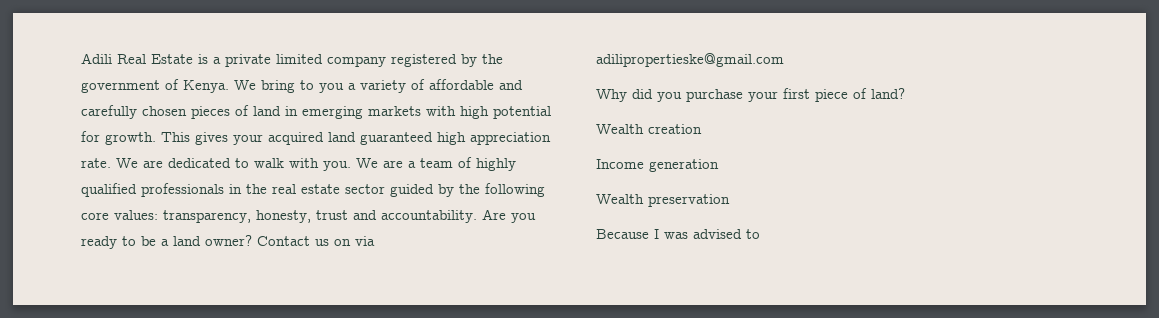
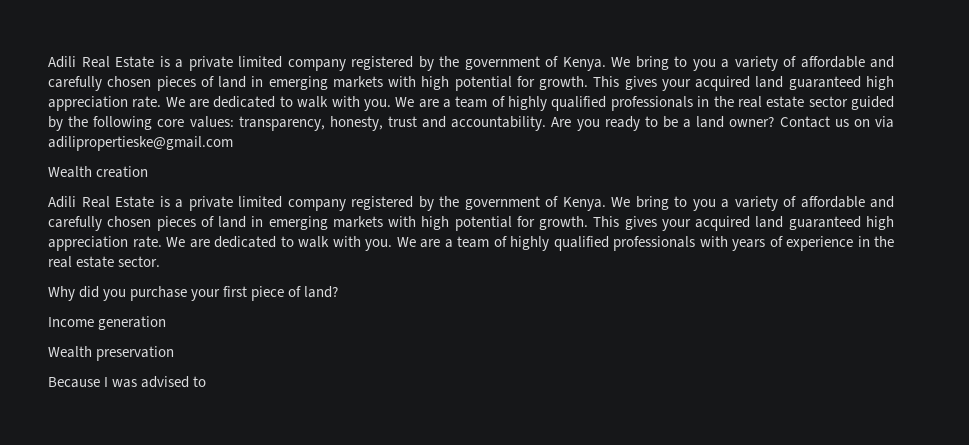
+ Wealth creation
+ Adili Real Estate is a private limited company registered by the government of Kenya. We bring to you a variety of affordable and carefully chosen pieces of land in emerging markets with high potential for growth. This gives your acquired land guaranteed high appreciation rate. We are dedicated to walk with you. We are a team of highly qualified professionals with years of experience in the real estate sector.
- Wealth creation

